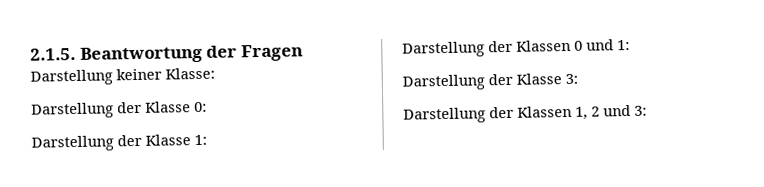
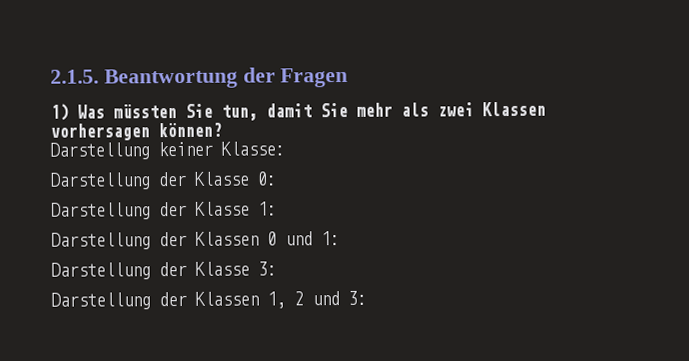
+ 1) Was müssten Sie tun, damit Sie mehr als zwei Klassen vorhersagen können?

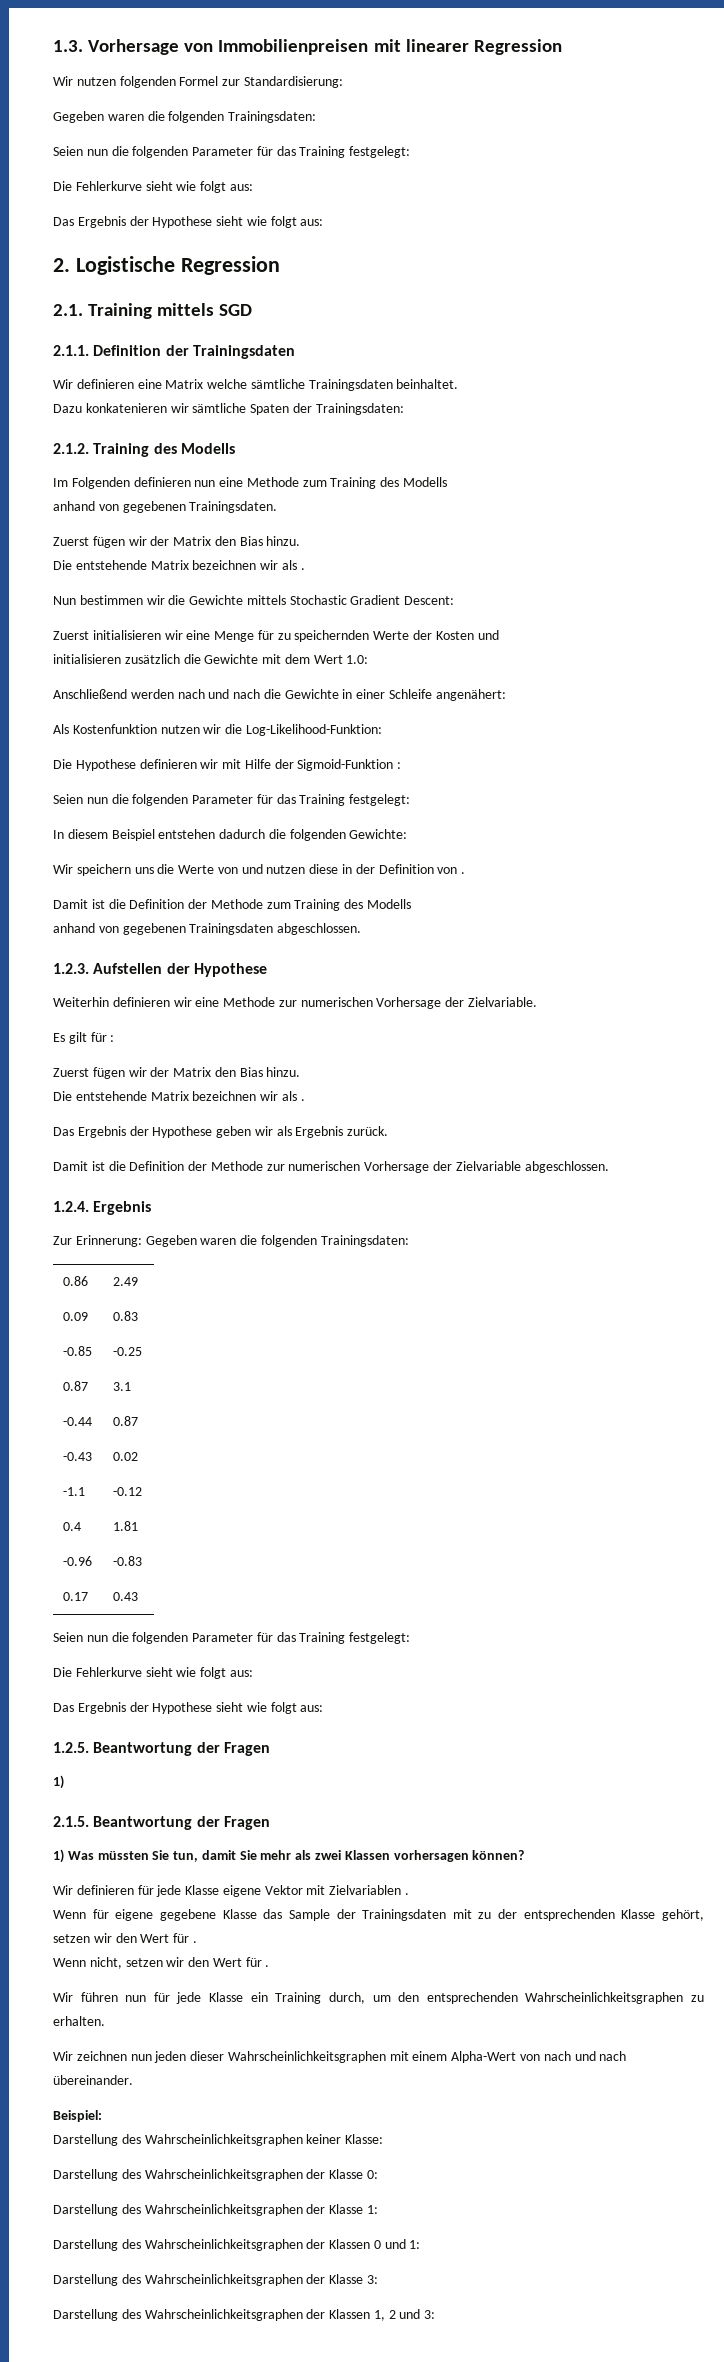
+ 1.3. Vorhersage von Immobilienpreisen mit linearer Regression
+ Wir nutzen folgenden Formel zur Standardisierung:
+ Gegeben waren die folgenden Trainingsdaten:
+ Seien nun die folgenden Parameter für das Training festgelegt:
+ Die Fehlerkurve sieht wie folgt aus:
+ Das Ergebnis der Hypothese sieht wie folgt aus:
+ 2. Logistische Regression
+ 2.1. Training mittels SGD
+ 2.1.1. Definition der Trainingsdaten
+ Wir definieren eine Matrix welche sämtliche Trainingsdaten beinhaltet.
+ Dazu konkatenieren wir sämtliche Spaten der Trainingsdaten:
+ 2.1.2. Training des Modells
+ Im Folgenden definieren nun eine Methode zum Training des Modells
+ anhand von gegebenen Trainingsdaten.
+ Zuerst fügen wir der Matrix den Bias hinzu.
+ Die entstehende Matrix bezeichnen wir als .
+ Nun bestimmen wir die Gewichte mittels Stochastic Gradient Descent:
+ Zuerst initialisieren wir eine Menge für zu speichernden Werte der Kosten und
+ initialisieren zusätzlich die Gewichte mit dem Wert 1.0:
+ Anschließend werden nach und nach die Gewichte in einer Schleife angenähert:
+ Als Kostenfunktion nutzen wir die Log-Likelihood-Funktion:
+ Die Hypothese definieren wir mit Hilfe der Sigmoid-Funktion :
+ Seien nun die folgenden Parameter für das Training festgelegt:
+ In diesem Beispiel entstehen dadurch die folgenden Gewichte:
+ Wir speichern uns die Werte von und nutzen diese in der Definition von .
+ Damit ist die Definition der Methode zum Training des Modells
+ anhand von gegebenen Trainingsdaten abgeschlossen.
+ 1.2.3. Aufstellen der Hypothese
+ Weiterhin definieren wir eine Methode zur numerischen Vorhersage der Zielvariable.
+ Es gilt für :
+ Zuerst fügen wir der Matrix den Bias hinzu.
+ Die entstehende Matrix bezeichnen wir als .
+ Das Ergebnis der Hypothese geben wir als Ergebnis zurück.
+ Damit ist die Definition der Methode zur numerischen Vorhersage der Zielvariable abgeschlossen.
+ 1.2.4. Ergebnis
+ Zur Erinnerung: Gegeben waren die folgenden Trainingsdaten:
+ 0.86 | 2.49
+ 0.09 | 0.83
+ -0.85 | -0.25
+ 0.87 | 3.1
+ -0.44 | 0.87
+ -0.43 | 0.02
+ -1.1 | -0.12
+ 0.4 | 1.81
+ -0.96 | -0.83
+ 0.17 | 0.43
+ Seien nun die folgenden Parameter für das Training festgelegt:
+ Die Fehlerkurve sieht wie folgt aus:
+ Das Ergebnis der Hypothese sieht wie folgt aus:
+ 1.2.5. Beantwortung der Fragen
+ 1)
- Darstellung keiner Klasse:
+ Wir definieren für jede Klasse eigene Vektor mit Zielvariablen .
+ Wenn für eigene gegebene Klasse das Sample der Trainingsdaten mit zu der entsprechenden Klasse gehört, setzen wir den Wert für .
+ Wenn nicht, setzen wir den Wert für .
+ Wir führen nun für jede Klasse ein Training durch, um den entsprechenden Wahrscheinlichkeitsgraphen zu erhalten.
+ Wir zeichnen nun jeden dieser Wahrscheinlichkeitsgraphen mit einem Alpha-Wert von nach und nach übereinander.
+ Beispiel:
+ Darstellung des Wahrscheinlichkeitsgraphen keiner Klasse:
- Darstellung der Klasse 0:
+ Darstellung des Wahrscheinlichkeitsgraphen der Klasse 0:
- Darstellung der Klasse 1:
+ Darstellung des Wahrscheinlichkeitsgraphen der Klasse 1:
- Darstellung der Klassen 0 und 1:
+ Darstellung des Wahrscheinlichkeitsgraphen der Klassen 0 und 1:
- Darstellung der Klasse 3:
+ Darstellung des Wahrscheinlichkeitsgraphen der Klasse 3:
- Darstellung der Klassen 1, 2 und 3:
+ Darstellung des Wahrscheinlichkeitsgraphen der Klassen 1, 2 und 3:

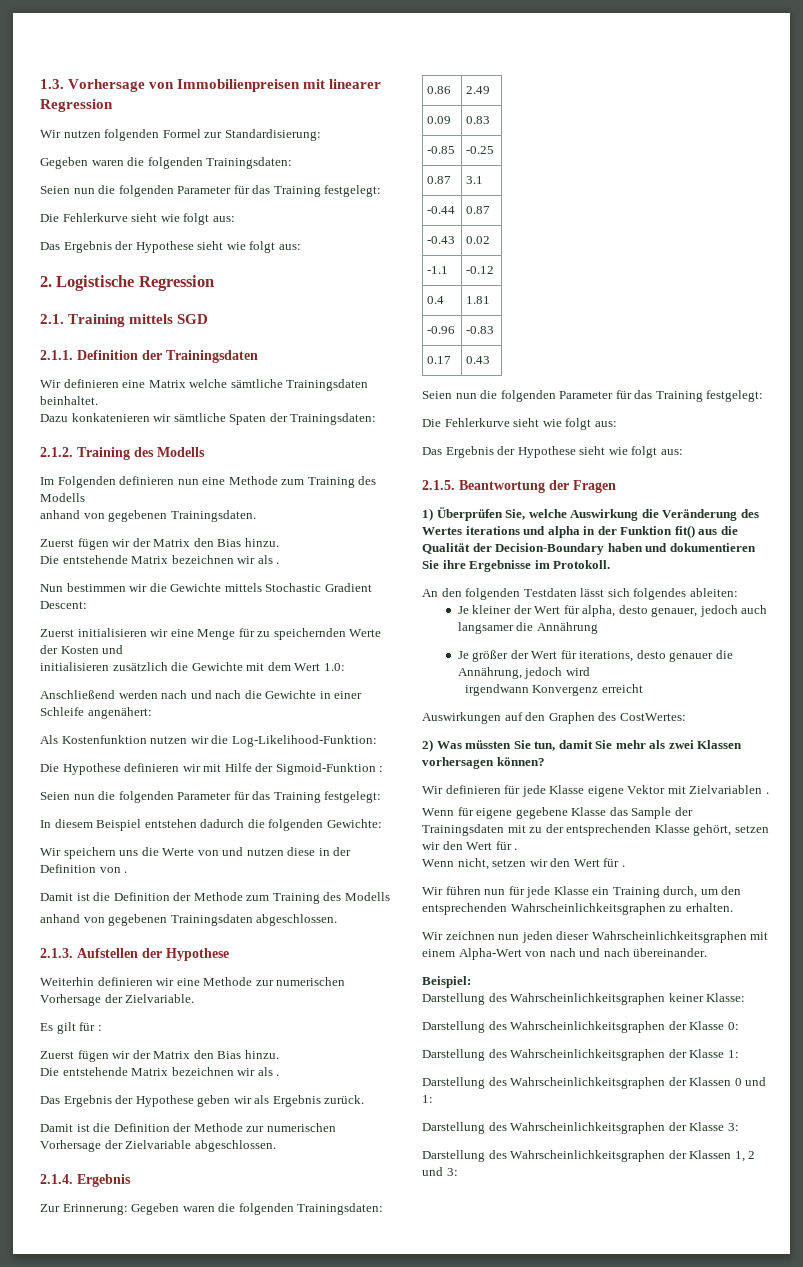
- 1.2.3. Aufstellen der Hypothese
+ 2.1.3. Aufstellen der Hypothese
- 1.2.4. Ergebnis
+ 2.1.4. Ergebnis
- 1.2.5. Beantwortung der Fragen
- 1)
- 1) Was müssten Sie tun, damit Sie mehr als zwei Klassen vorhersagen können?
+ 1) Überprüfen Sie, welche Auswirkung die Veränderung des Wertes iterations und alpha in der Funktion fit() aus die Qualität der Decision-Boundary haben und dokumentieren Sie ihre Ergebnisse im Protokoll.
+ An den folgenden Testdaten lässt sich folgendes ableiten:
+ Je kleiner der Wert für alpha, desto genauer, jedoch auch langsamer die Annährung
+ Je größer der Wert für iterations, desto genauer die Annährung, jedoch wird
+ irgendwann Konvergenz erreicht
+ Auswirkungen auf den Graphen des CostWertes:
+ 2) Was müssten Sie tun, damit Sie mehr als zwei Klassen vorhersagen können?

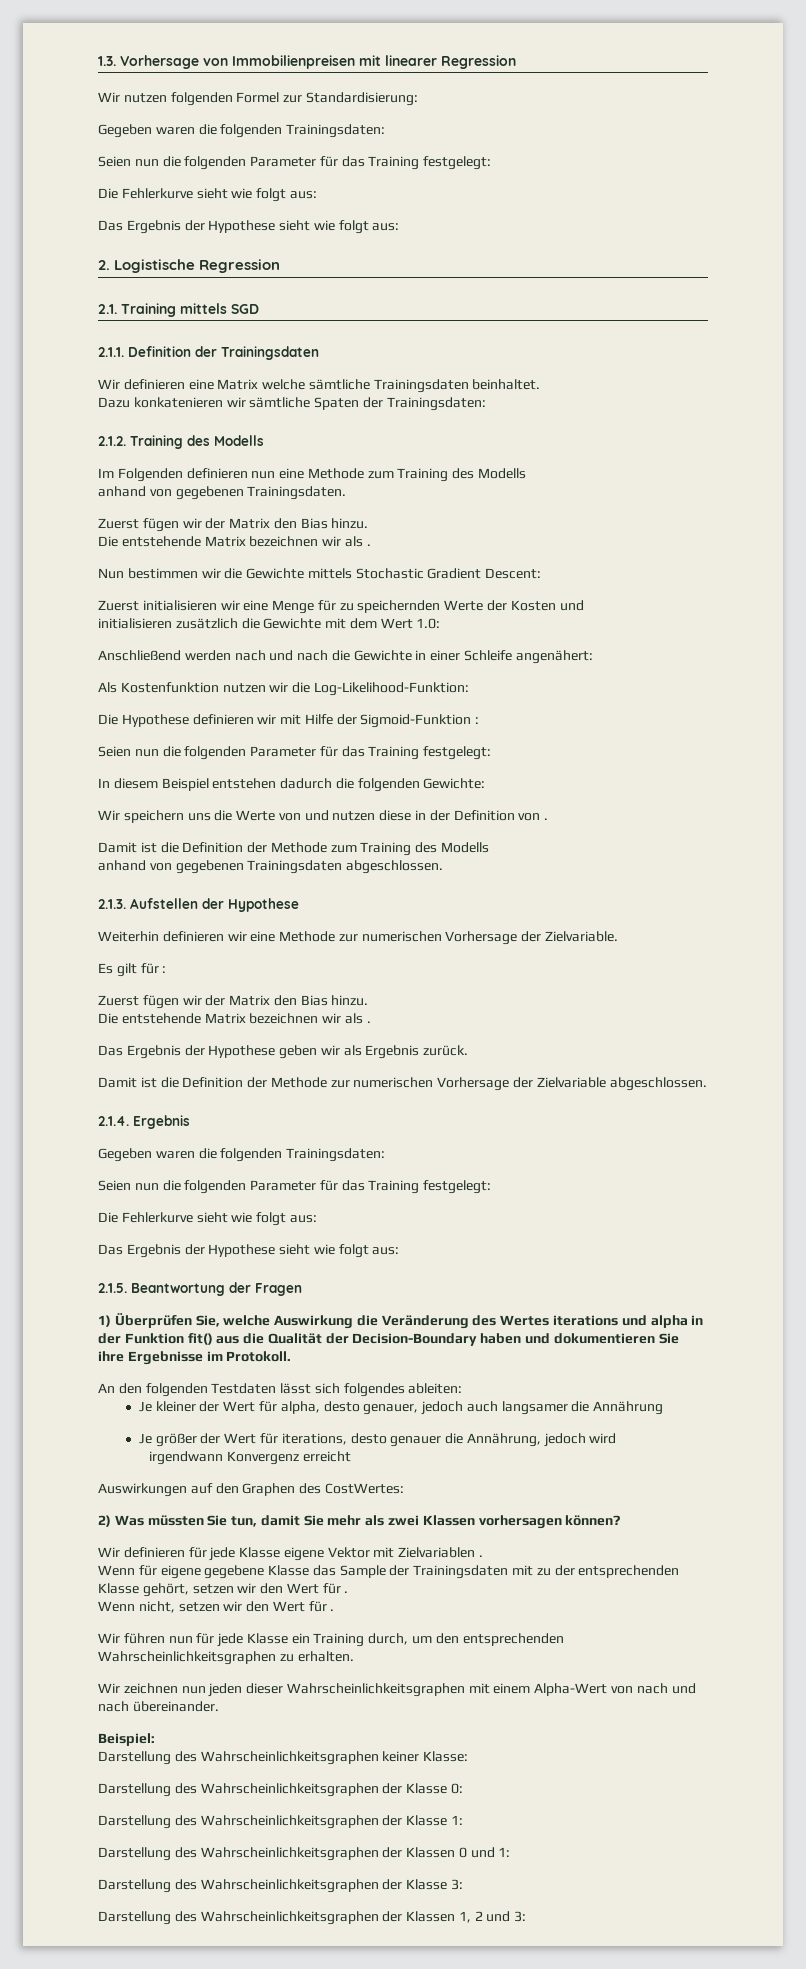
  2.1.4. Ergebnis
- Zur Erinnerung: Gegeben waren die folgenden Trainingsdaten:
- 0.86 | 2.49
- 0.09 | 0.83
- -0.85 | -0.25
- 0.87 | 3.1
- -0.44 | 0.87
- -0.43 | 0.02
- -1.1 | -0.12
- 0.4 | 1.81
- -0.96 | -0.83
- 0.17 | 0.43
+ Gegeben waren die folgenden Trainingsdaten:

